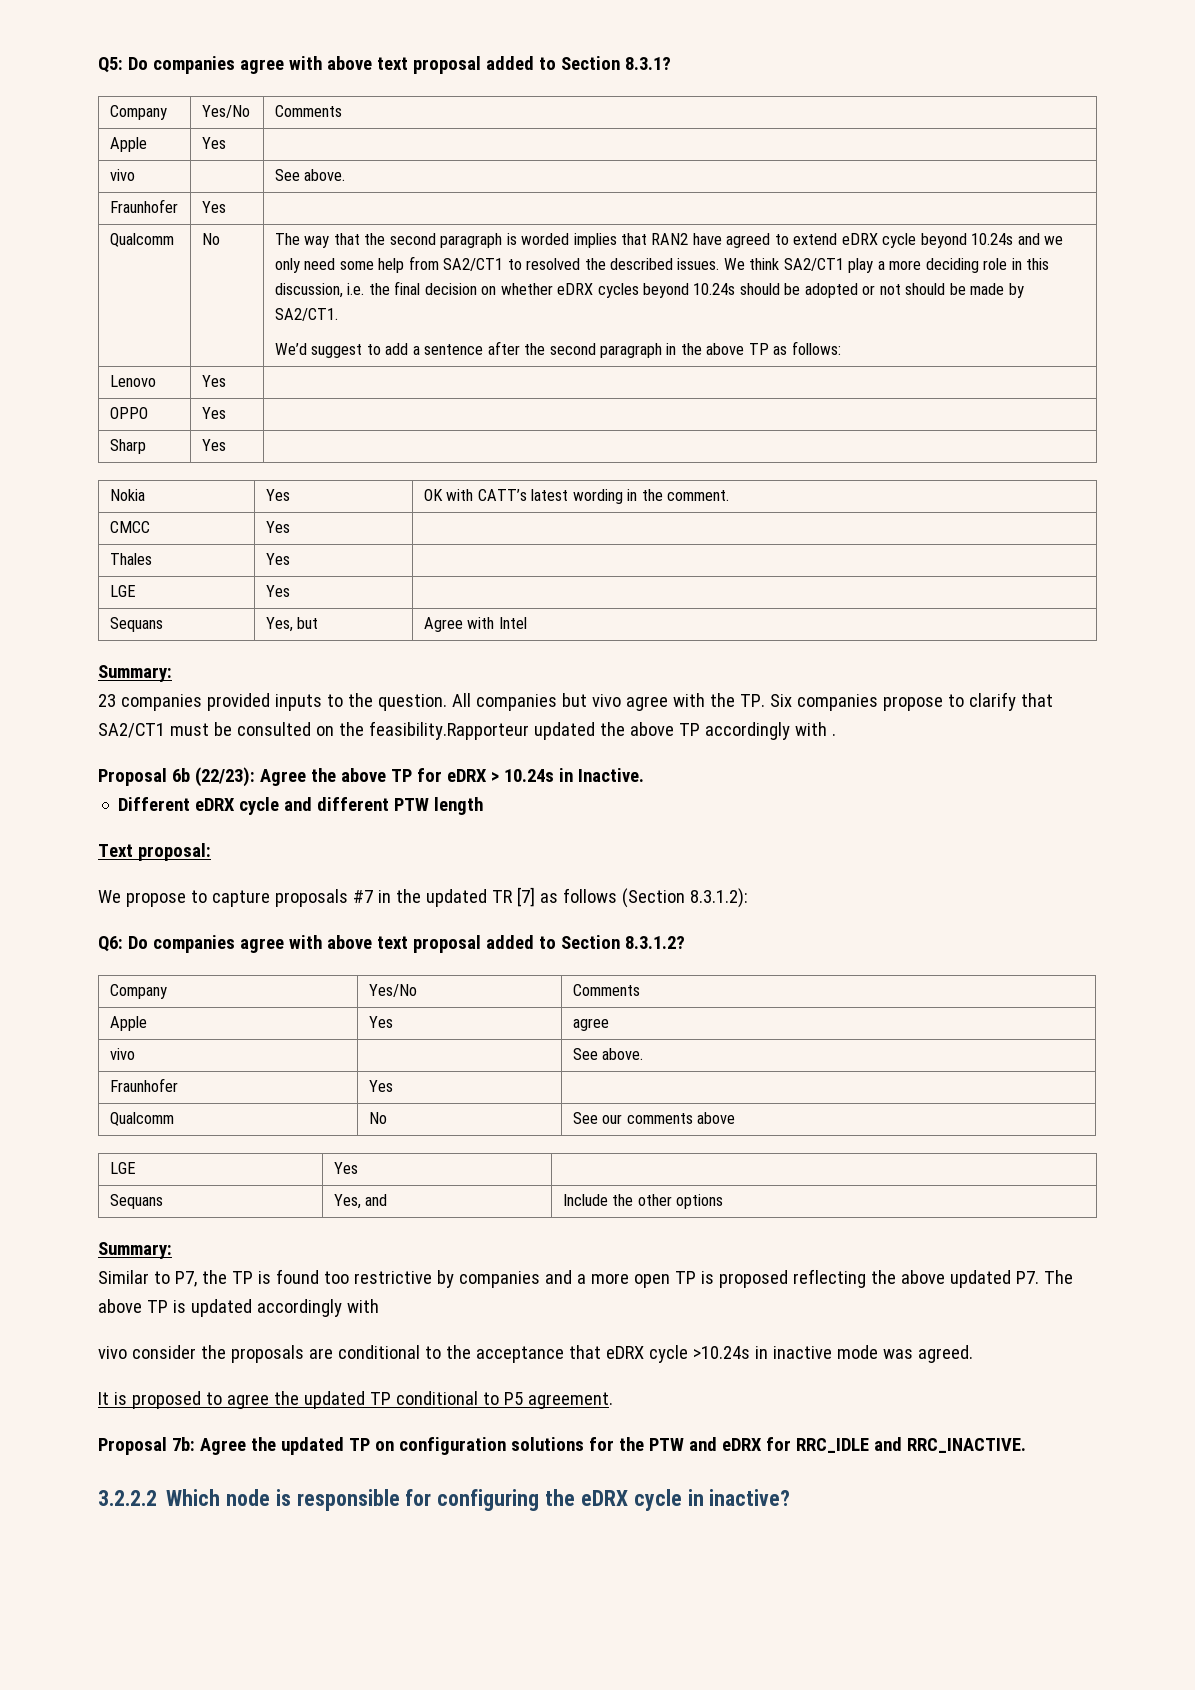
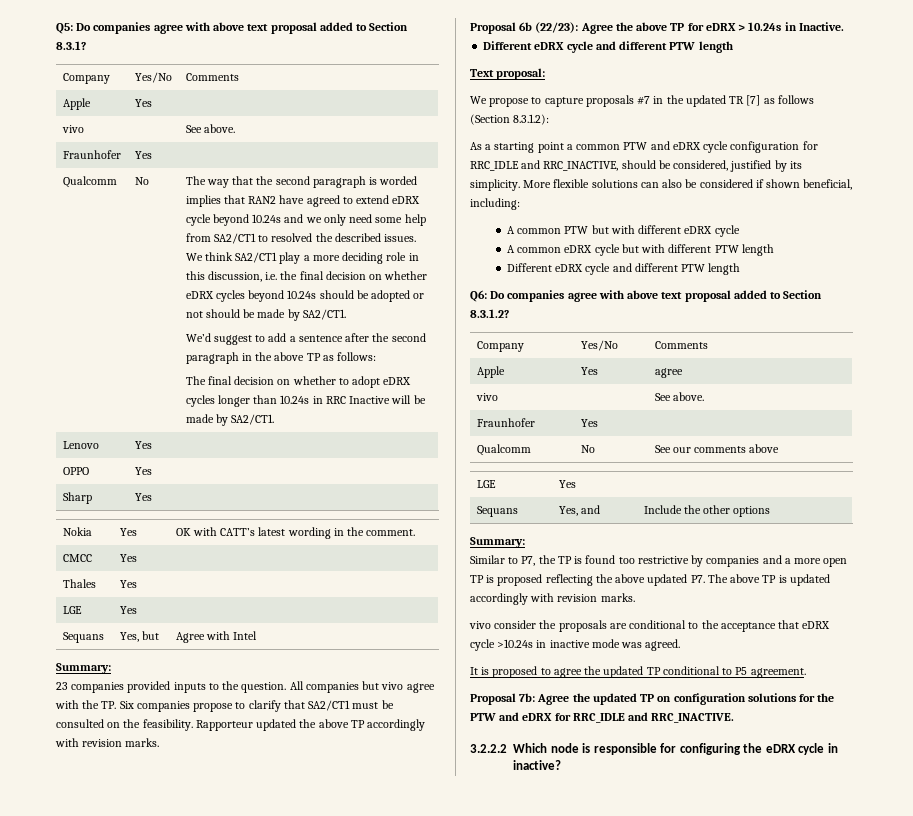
+ The final decision on whether to adopt eDRX cycles longer than 10.24s in RRC Inactive will be made by SA2/CT1.
- All companies but vivo agree with the TP. Six companies propose to clarify that SA2/CT1 must be consulted on the feasibility.Rapporteur updated the above TP accordingly with .
+ All companies but vivo agree with the TP. Six companies propose to clarify that SA2/CT1 must be consulted on the feasibility. Rapporteur updated the above TP accordingly with revision marks.
+ As a starting point a common PTW and eDRX cycle configuration for RRC_IDLE and RRC_INACTIVE, should be considered, justified by its simplicity. More flexible solutions can also be considered if shown beneficial, including:
+ A common PTW but with different eDRX cycle
+ A common eDRX cycle but with different PTW length
+ Different eDRX cycle and different PTW length
- Similar to P7, the TP is found too restrictive by companies and a more open TP is proposed reflecting the above updated P7. The above TP is updated accordingly with
+ Similar to P7, the TP is found too restrictive by companies and a more open TP is proposed reflecting the above updated P7. The above TP is updated accordingly with revision marks.

